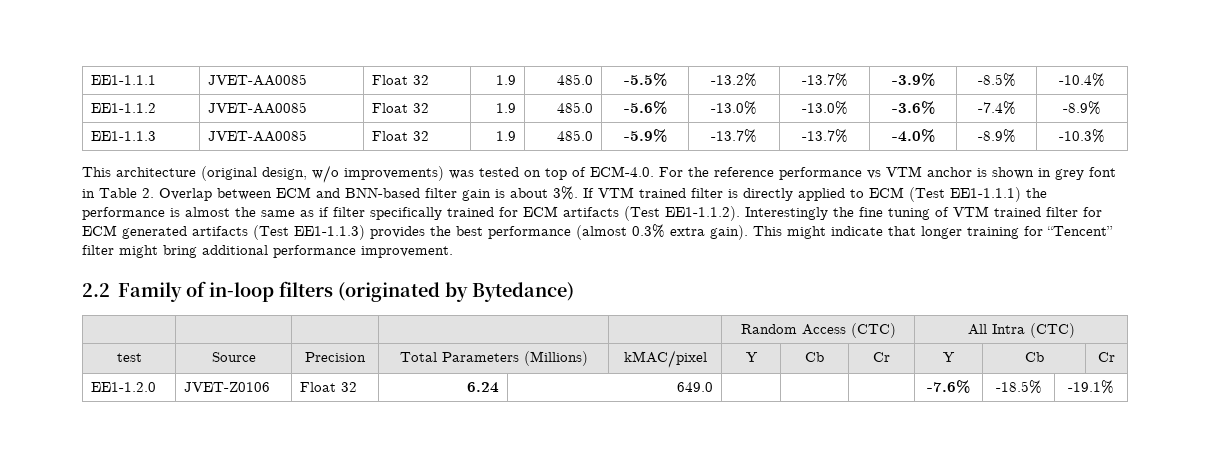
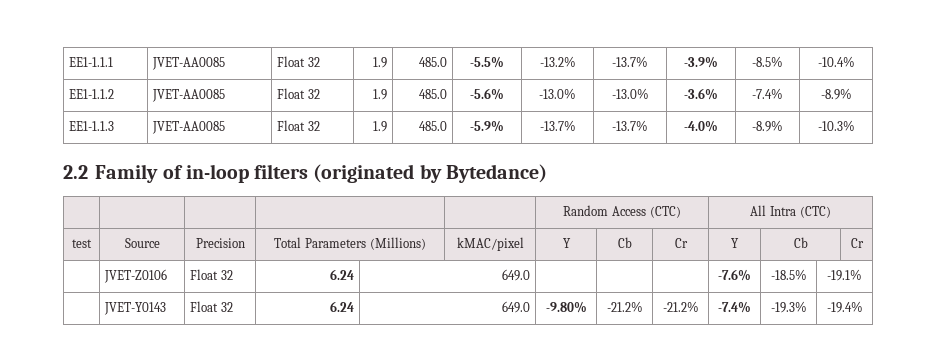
- This architecture (original design, w/o improvements) was tested on top of ECM-4.0. For the reference performance vs VTM anchor is shown in grey font in Table 2. Overlap between ECM and BNN-based filter gain is about 3%. If VTM trained filter is directly applied to ECM (Test EE1-1.1.1) the performance is almost the same as if filter specifically trained for ECM artifacts (Test EE1-1.1.2). Interestingly the fine tuning of VTM trained filter for ECM generated artifacts (Test EE1-1.1.3) provides the best performance (almost 0.3% extra gain). This might indicate that longer training for “Tencent” filter might bring additional performance improvement.
- EE1-1.2.0 | JVET-Z0106 | Float 32 | 6.24 | 649.0 | | | | -7.6% | -18.5% | -19.1%
+ | JVET-Z0106 | Float 32 | 6.24 | 649.0 | | | | -7.6% | -18.5% | -19.1%
+ | JVET-Y0143 | Float 32 | 6.24 | 649.0 | -9.80% | -21.2% | -21.2% | -7.4% | -19.3% | -19.4%

